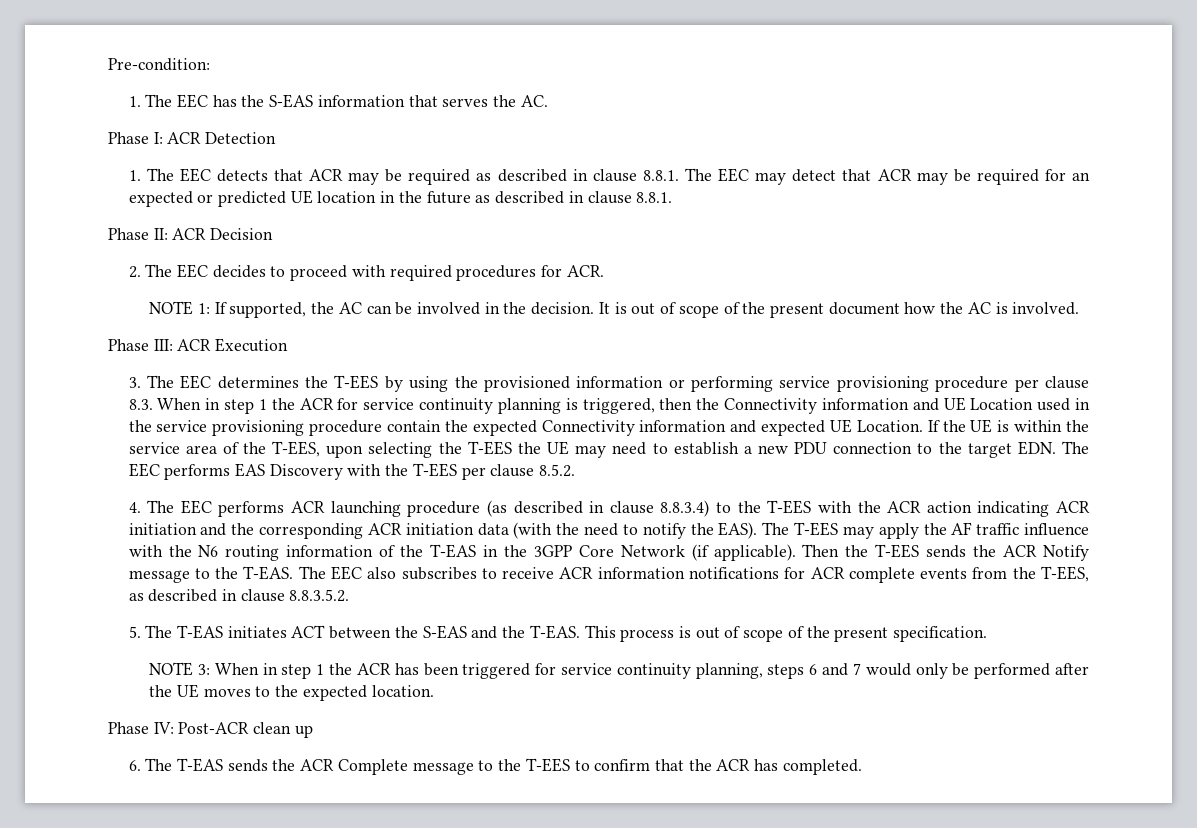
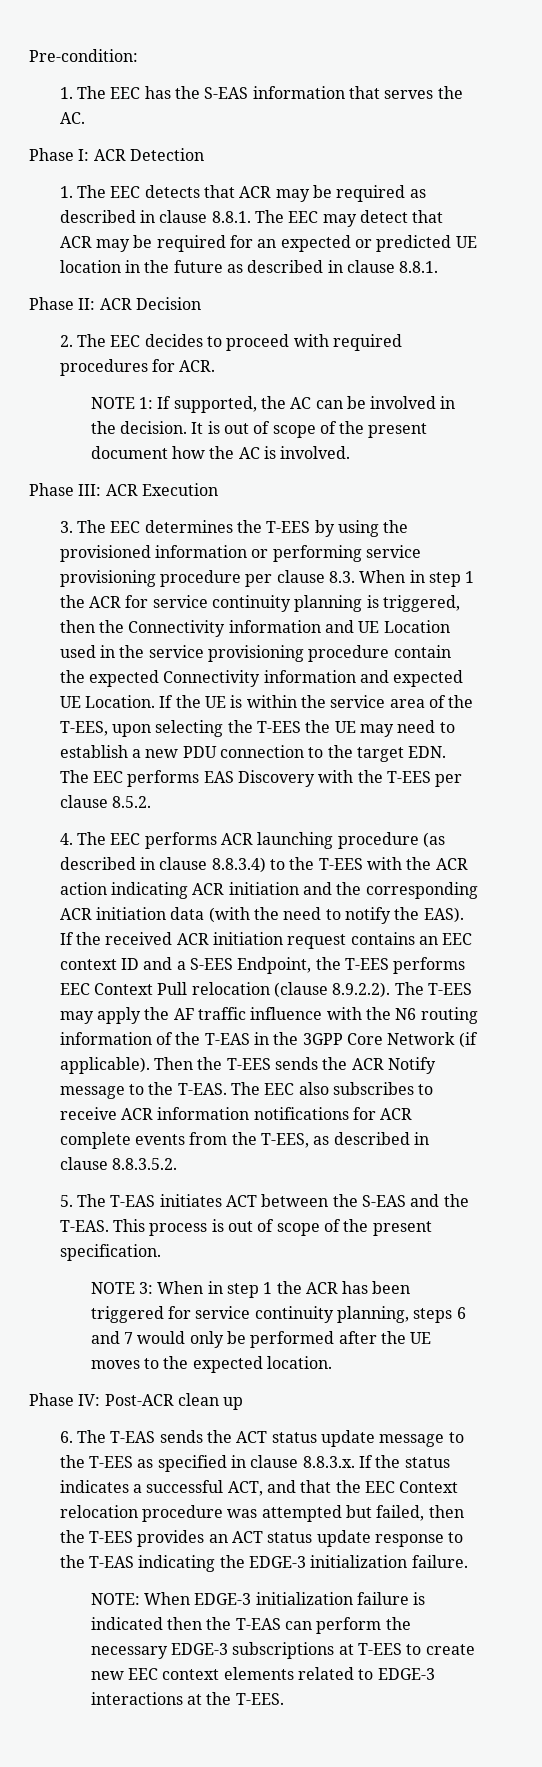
- The T-EES may apply the AF traffic influence with the N6 routing information of the T-EAS in the 3GPP Core Network (if applicable).
+ If the received ACR initiation request contains an EEC context ID and a S-EES Endpoint, the T-EES performs EEC Context Pull relocation (clause 8.9.2.2). The T-EES may apply the AF traffic influence with the N6 routing information of the T-EAS in the 3GPP Core Network (if applicable).
- 6. The T-EAS sends the ACR Complete message to the T-EES to confirm that the ACR has completed.
+ 6. The T-EAS sends the ACT status update message to the T-EES as specified in clause 8.8.3.x. If the status indicates a successful ACT, and that the EEC Context relocation procedure was attempted but failed, then the T-EES provides an ACT status update response to the T-EAS indicating the EDGE-3 initialization failure.
+ NOTE: When EDGE-3 initialization failure is indicated then the T-EAS can perform the necessary EDGE-3 subscriptions at T-EES to create new EEC context elements related to EDGE-3 interactions at the T-EES.

